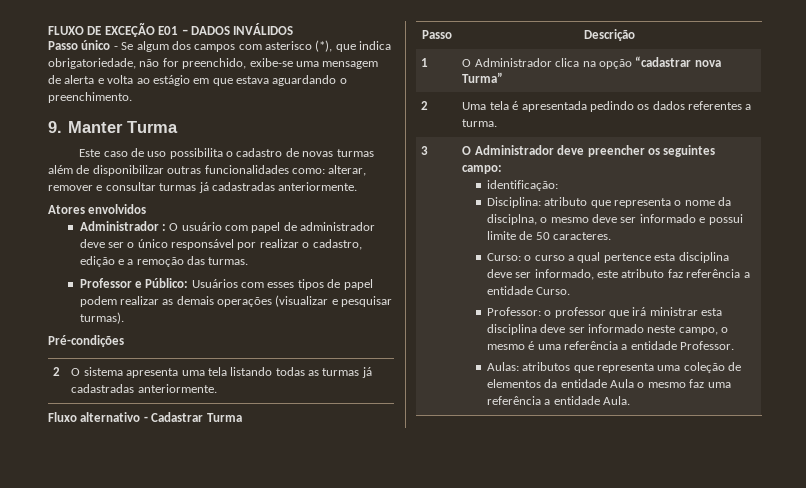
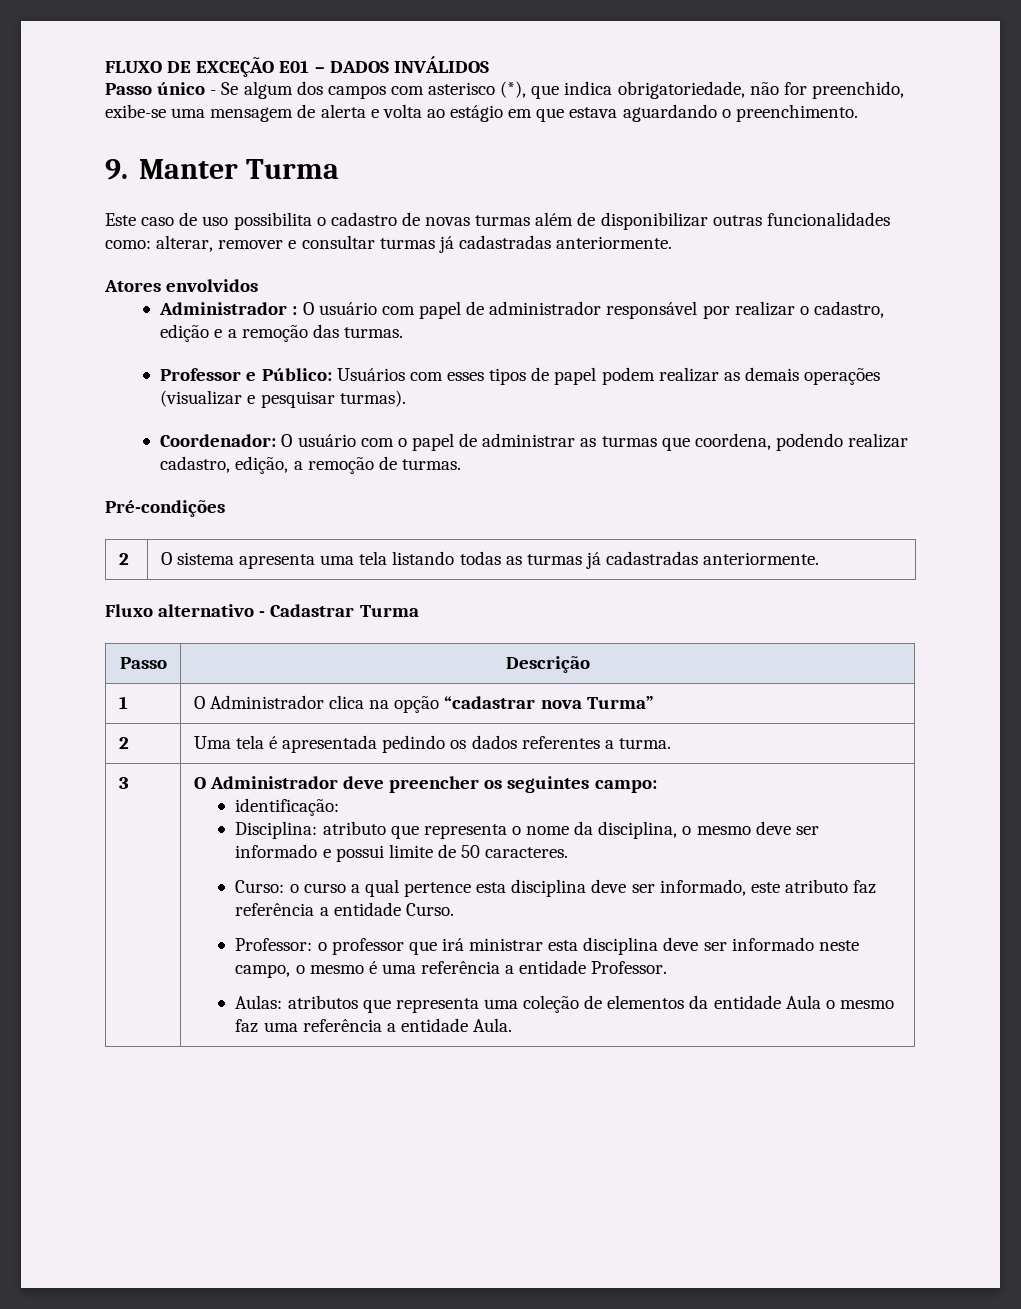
- Administrador : O usuário com papel de administrador deve ser o único responsável por realizar o cadastro, edição e a remoção das turmas.
+ Administrador : O usuário com papel de administrador responsável por realizar o cadastro, edição e a remoção das turmas.
+ Coordenador: O usuário com o papel de administrar as turmas que coordena, podendo realizar cadastro, edição, a remoção de turmas.
- Disciplina: atributo que representa o nome da disciplna, o mesmo deve ser informado e possui limite de 50 caracteres.
+ Disciplina: atributo que representa o nome da disciplina, o mesmo deve ser informado e possui limite de 50 caracteres.

